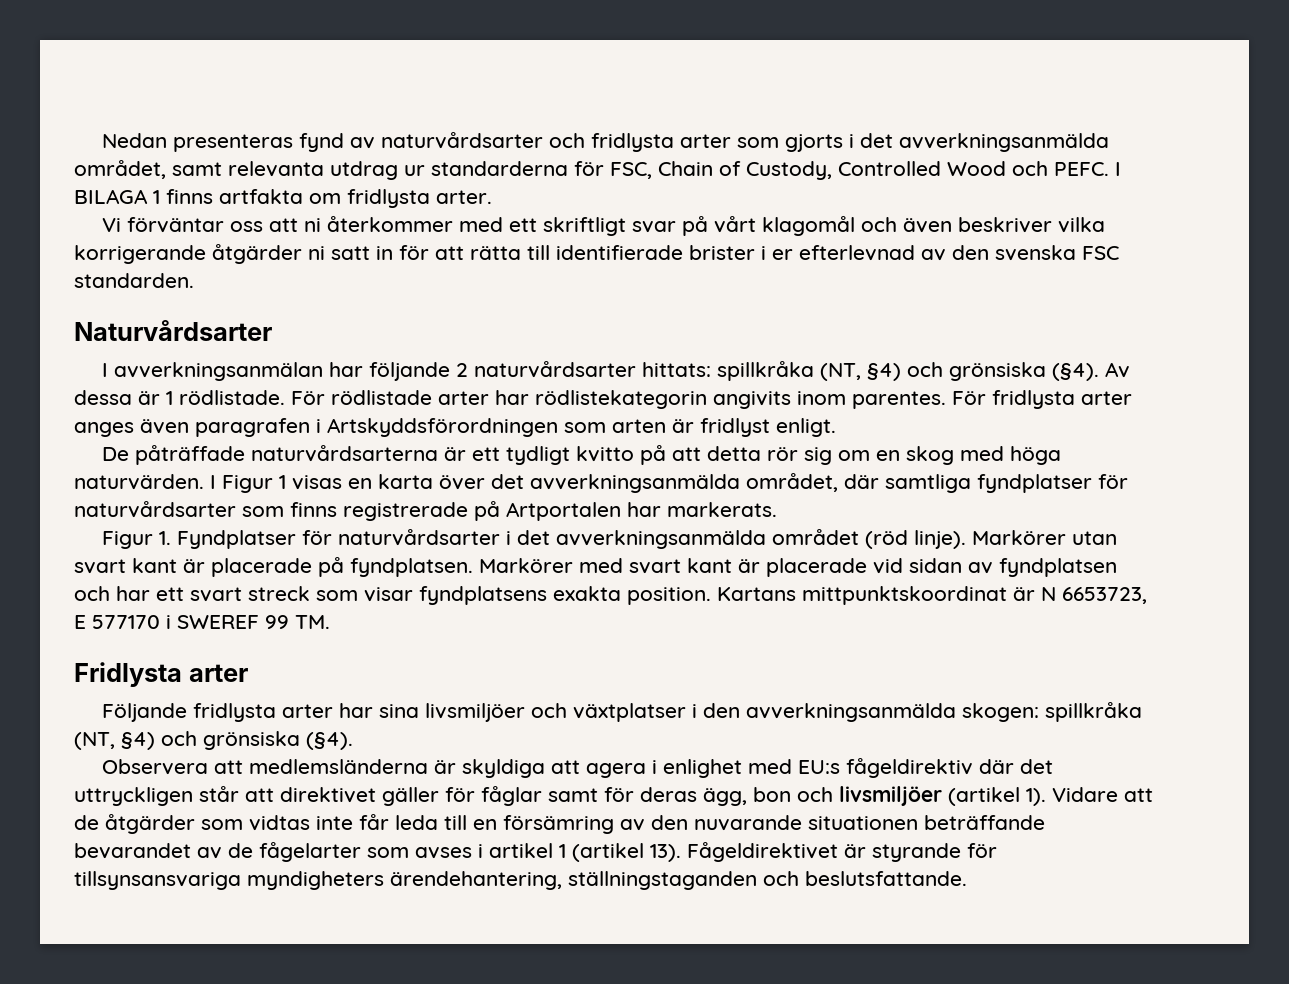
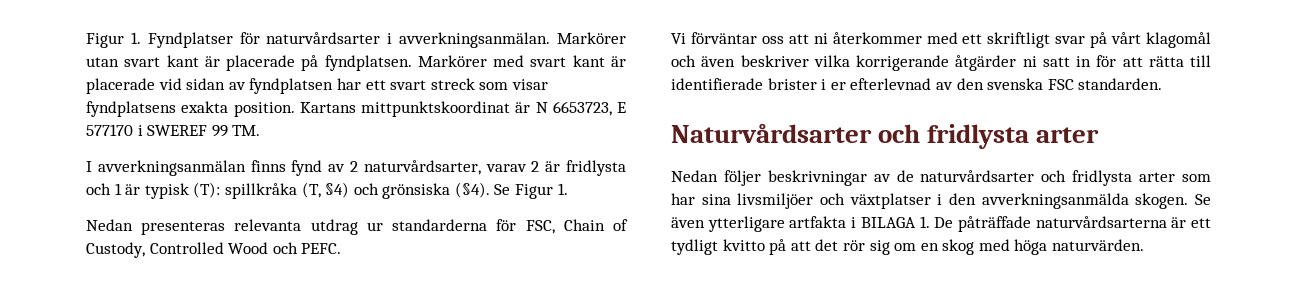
- Nedan presenteras fynd av naturvårdsarter och fridlysta arter som gjorts i det avverkningsanmälda området, samt relevanta utdrag ur standarderna för FSC, Chain of Custody, Controlled Wood och PEFC. I BILAGA 1 finns artfakta om fridlysta arter.
+ Figur 1. Fyndplatser för naturvårdsarter i avverkningsanmälan. Markörer utan svart kant är placerade på fyndplatsen. Markörer med svart kant är placerade vid sidan av fyndplatsen har ett svart streck som visar fyndplatsens exakta position. Kartans mittpunktskoordinat är N 6653723, E 577170 i SWEREF 99 TM.
+ I avverkningsanmälan finns fynd av 2 naturvårdsarter, varav 2 är fridlysta och 1 är typisk (T): spillkråka (T, §4) och grönsiska (§4). Se Figur 1.
+ Nedan presenteras relevanta utdrag ur standarderna för FSC, Chain of Custody, Controlled Wood och PEFC.
- Naturvårdsarter
- I avverkningsanmälan har följande 2 naturvårdsarter hittats: spillkråka (NT, §4) och grönsiska (§4). Av dessa är 1 rödlistade. För rödlistade arter har rödlistekategorin angivits inom parentes. För fridlysta arter anges även paragrafen i Artskyddsförordningen som arten är fridlyst enligt.
- De påträffade naturvårdsarterna är ett tydligt kvitto på att detta rör sig om en skog med höga naturvärden. I Figur 1 visas en karta över det avverkningsanmälda området, där samtliga fyndplatser för naturvårdsarter som finns registrerade på Artportalen har markerats.
- Figur 1. Fyndplatser för naturvårdsarter i det avverkningsanmälda området (röd linje). Markörer utan svart kant är placerade på fyndplatsen. Markörer med svart kant är placerade vid sidan av fyndplatsen och har ett svart streck som visar fyndplatsens exakta position. Kartans mittpunktskoordinat är N 6653723, E 577170 i SWEREF 99 TM.
- Fridlysta arter
- Följande fridlysta arter har sina livsmiljöer och växtplatser i den avverkningsanmälda skogen: spillkråka (NT, §4) och grönsiska (§4).
- Observera att medlemsländerna är skyldiga att agera i enlighet med EU:s fågeldirektiv där det uttryckligen står att direktivet gäller för fåglar samt för deras ägg, bon och livsmiljöer (artikel 1). Vidare att de åtgärder som vidtas inte får leda till en försämring av den nuvarande situationen beträffande bevarandet av de fågelarter som avses i artikel 1 (artikel 13). Fågeldirektivet är styrande för tillsynsansvariga myndigheters ärendehantering, ställningstaganden och beslutsfattande.
+ Naturvårdsarter och fridlysta arter
+ Nedan följer beskrivningar av de naturvårdsarter och fridlysta arter som har sina livsmiljöer och växtplatser i den avverkningsanmälda skogen. Se även ytterligare artfakta i BILAGA 1. De påträffade naturvårdsarterna är ett tydligt kvitto på att det rör sig om en skog med höga naturvärden.

